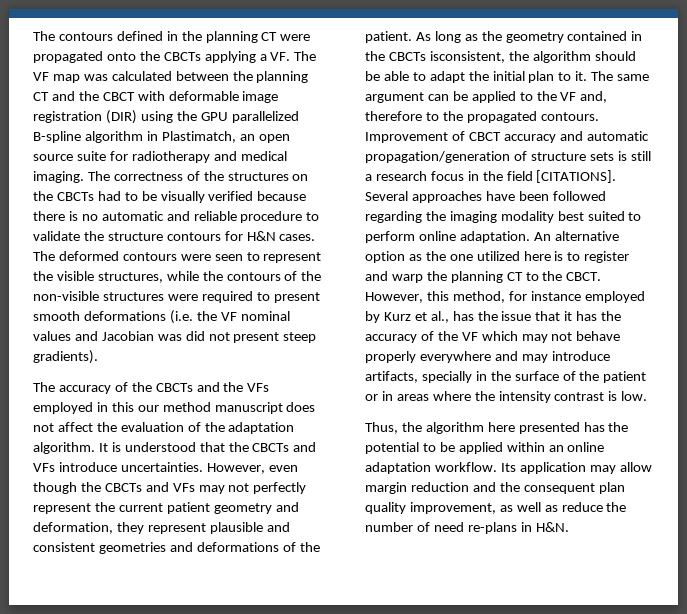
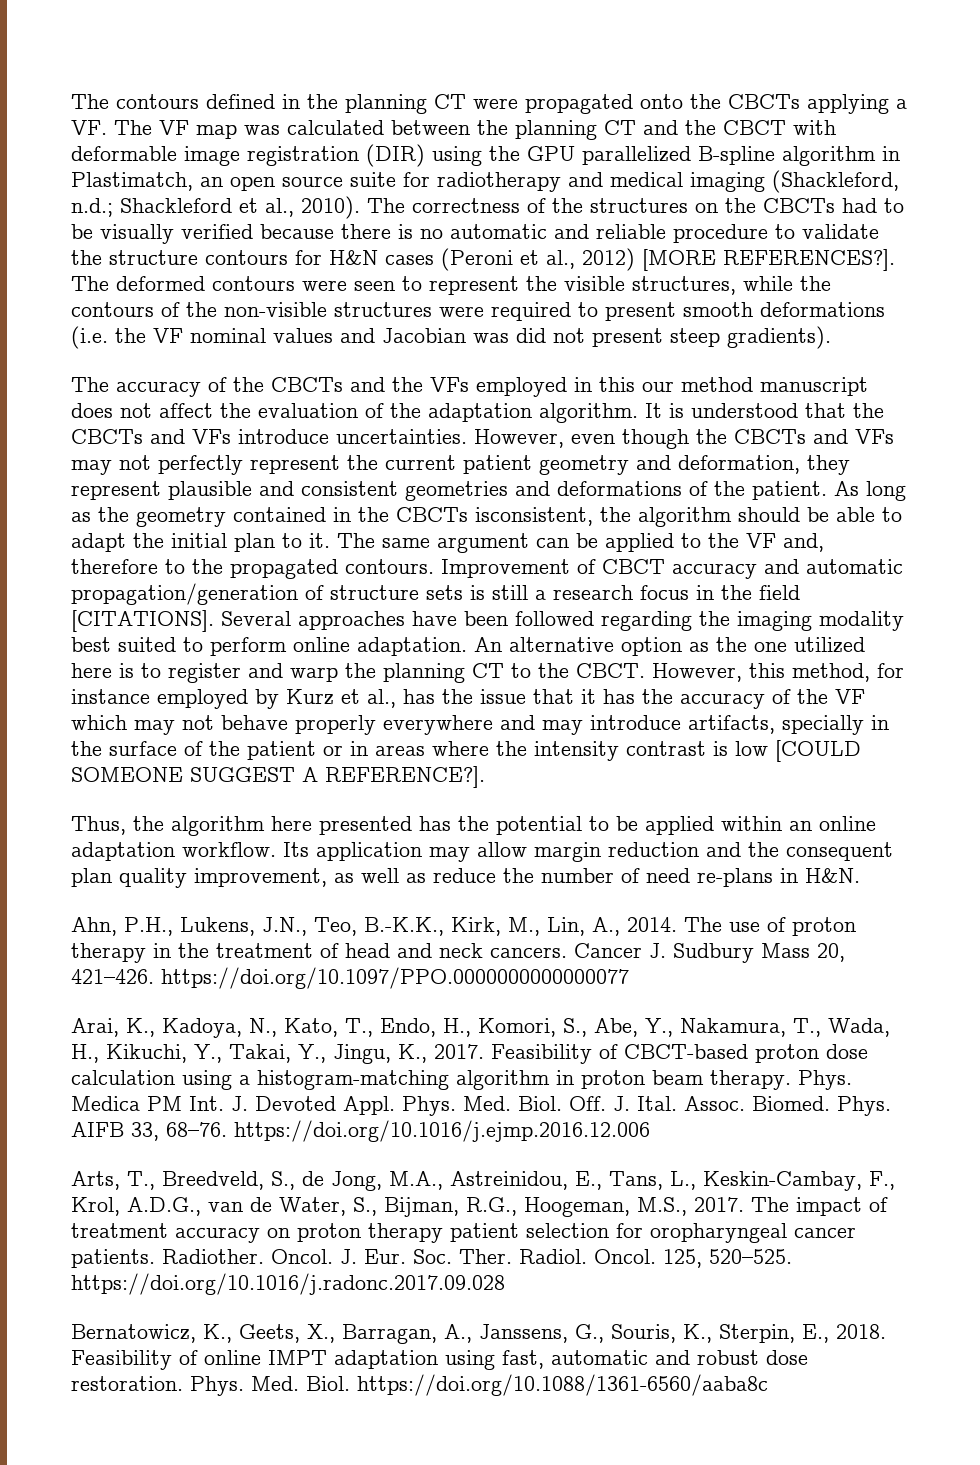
- The contours defined in the planning CT were propagated onto the CBCTs applying a VF. The VF map was calculated between the planning CT and the CBCT with deformable image registration (DIR) using the GPU parallelized B-spline algorithm in Plastimatch, an open source suite for radiotherapy and medical imaging.
+ The contours defined in the planning CT were propagated onto the CBCTs applying a VF. The VF map was calculated between the planning CT and the CBCT with deformable image registration (DIR) using the GPU parallelized B-spline algorithm in Plastimatch, an open source suite for radiotherapy and medical imaging (Shackleford, n.d.; Shackleford et al., 2010).
- The correctness of the structures on the CBCTs had to be visually verified because there is no automatic and reliable procedure to validate the structure contours for H&N cases.
+ The correctness of the structures on the CBCTs had to be visually verified because there is no automatic and reliable procedure to validate the structure contours for H&N cases (Peroni et al., 2012) [MORE REFERENCES?].
- However, this method, for instance employed by Kurz et al., has the issue that it has the accuracy of the VF which may not behave properly everywhere and may introduce artifacts, specially in the surface of the patient or in areas where the intensity contrast is low.
+ However, this method, for instance employed by Kurz et al., has the issue that it has the accuracy of the VF which may not behave properly everywhere and may introduce artifacts, specially in the surface of the patient or in areas where the intensity contrast is low [COULD SOMEONE SUGGEST A REFERENCE?].
+ Ahn, P.H., Lukens, J.N., Teo, B.-K.K., Kirk, M., Lin, A., 2014. The use of proton therapy in the treatment of head and neck cancers. Cancer J. Sudbury Mass 20, 421–426. https://doi.org/10.1097/PPO.0000000000000077
+ Arai, K., Kadoya, N., Kato, T., Endo, H., Komori, S., Abe, Y., Nakamura, T., Wada, H., Kikuchi, Y., Takai, Y., Jingu, K., 2017. Feasibility of CBCT-based proton dose calculation using a histogram-matching algorithm in proton beam therapy. Phys. Medica PM Int. J. Devoted Appl. Phys. Med. Biol. Off. J. Ital. Assoc. Biomed. Phys. AIFB 33, 68–76. https://doi.org/10.1016/j.ejmp.2016.12.006
+ Arts, T., Breedveld, S., de Jong, M.A., Astreinidou, E., Tans, L., Keskin-Cambay, F., Krol, A.D.G., van de Water, S., Bijman, R.G., Hoogeman, M.S., 2017. The impact of treatment accuracy on proton therapy patient selection for oropharyngeal cancer patients. Radiother. Oncol. J. Eur. Soc. Ther. Radiol. Oncol. 125, 520–525. https://doi.org/10.1016/j.radonc.2017.09.028
+ Bernatowicz, K., Geets, X., Barragan, A., Janssens, G., Souris, K., Sterpin, E., 2018. Feasibility of online IMPT adaptation using fast, automatic and robust dose restoration. Phys. Med. Biol. https://doi.org/10.1088/1361-6560/aaba8c

